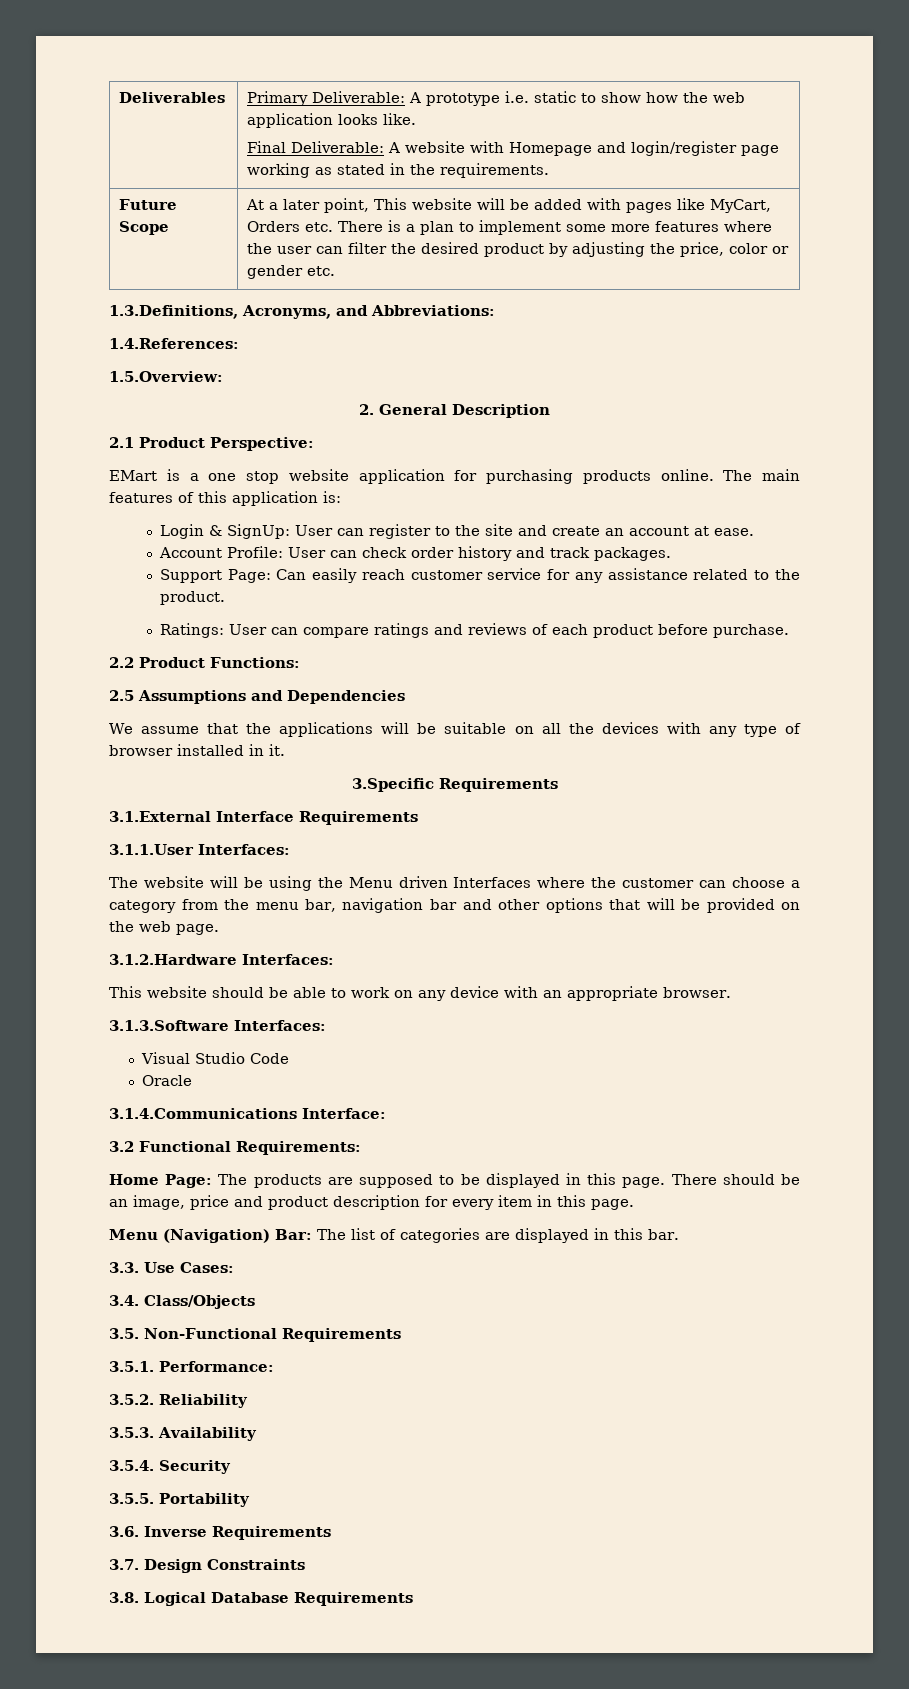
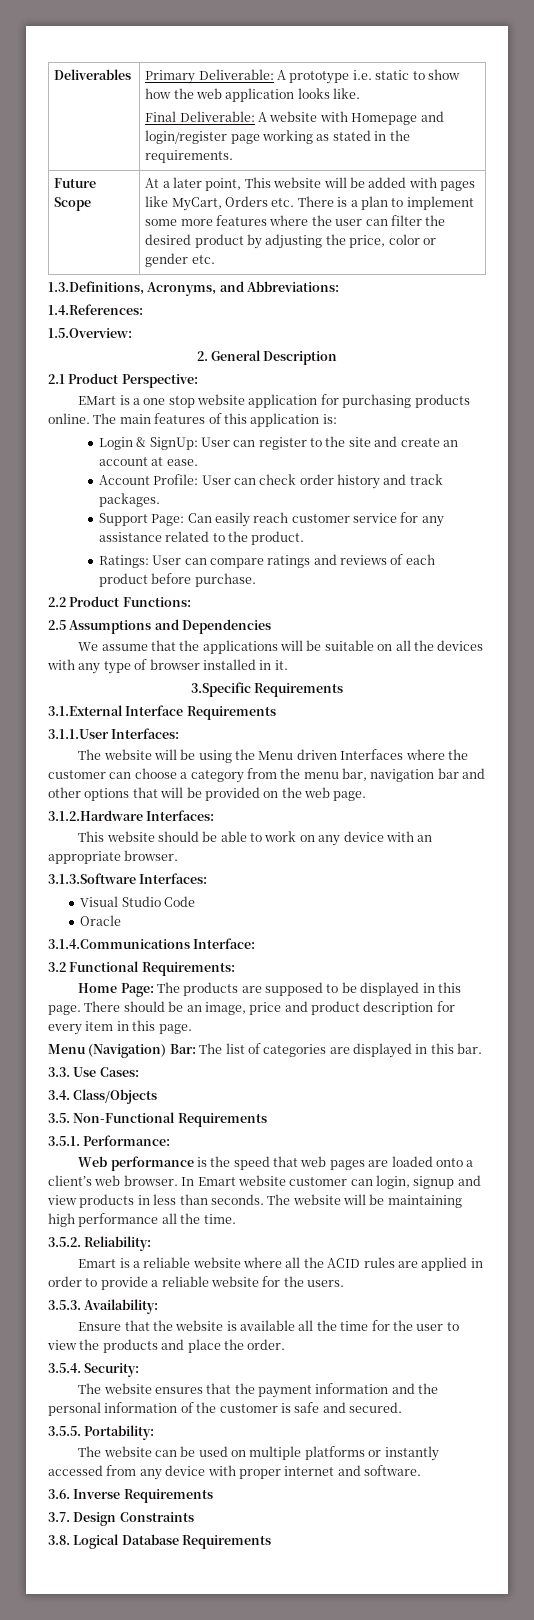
- 3.5.2. Reliability
- 3.5.3. Availability
- 3.5.4. Security
- 3.5.5. Portability
+ Web performance is the speed that web pages are loaded onto a client’s web browser. In Emart website customer can login, signup and view products in less than seconds. The website will be maintaining high performance all the time.
+ 3.5.2. Reliability:
+ Emart is a reliable website where all the ACID rules are applied in order to provide a reliable website for the users.
+ 3.5.3. Availability:
+ Ensure that the website is available all the time for the user to view the products and place the order.
+ 3.5.4. Security:
+ The website ensures that the payment information and the personal information of the customer is safe and secured.
+ 3.5.5. Portability:
+ The website can be used on multiple platforms or instantly accessed from any device with proper internet and software.

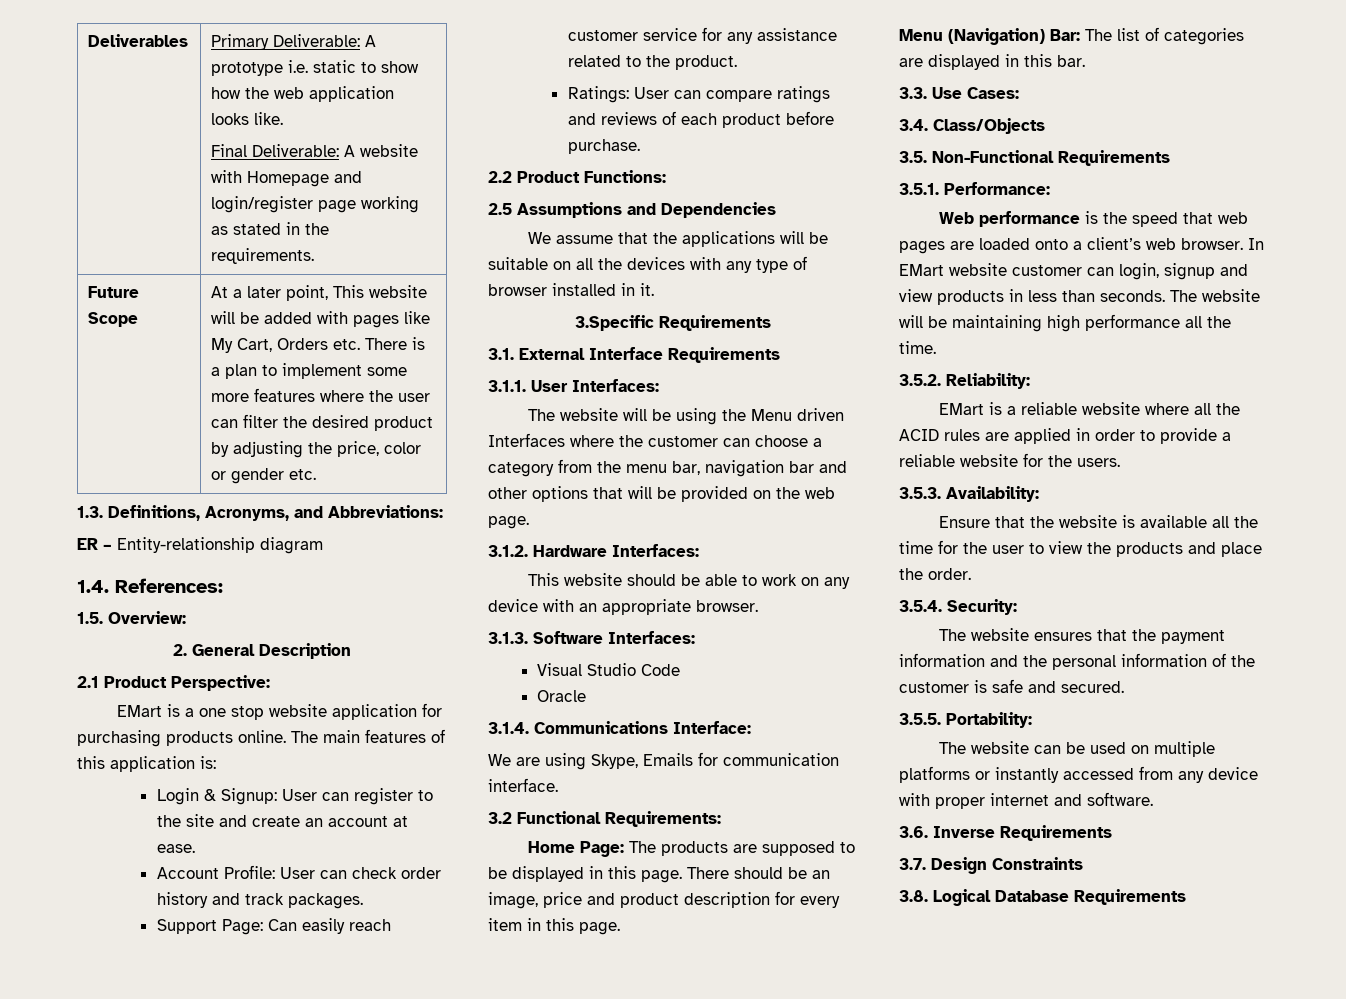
- At a later point, This website will be added with pages like MyCart, Orders etc. There is a plan to implement some more features where the user can filter the desired product by adjusting the price, color or gender etc.
+ At a later point, This website will be added with pages like My Cart, Orders etc. There is a plan to implement some more features where the user can filter the desired product by adjusting the price, color or gender etc.
- 1.3.Definitions, Acronyms, and Abbreviations:
+ 1.3. Definitions, Acronyms, and Abbreviations:
- 1.4.References:
- 1.5.Overview:
+ ER – Entity-relationship diagram
+ 1.4. References:
+ 1.5. Overview:
- Login & SignUp: User can register to the site and create an account at ease.
+ Login & Signup: User can register to the site and create an account at ease.
- 3.1.External Interface Requirements
+ 3.1. External Interface Requirements
- 3.1.1.User Interfaces:
+ 3.1.1. User Interfaces:
- 3.1.2.Hardware Interfaces:
+ 3.1.2. Hardware Interfaces:
- 3.1.3.Software Interfaces:
+ 3.1.3. Software Interfaces:
- 3.1.4.Communications Interface:
+ 3.1.4. Communications Interface:
+ We are using Skype, Emails for communication interface.
- In Emart website customer can login, signup and view products in less than seconds.
+ In EMart website customer can login, signup and view products in less than seconds.
- Emart is a reliable website where all the ACID rules are applied in order to provide a reliable website for the users.
+ EMart is a reliable website where all the ACID rules are applied in order to provide a reliable website for the users.

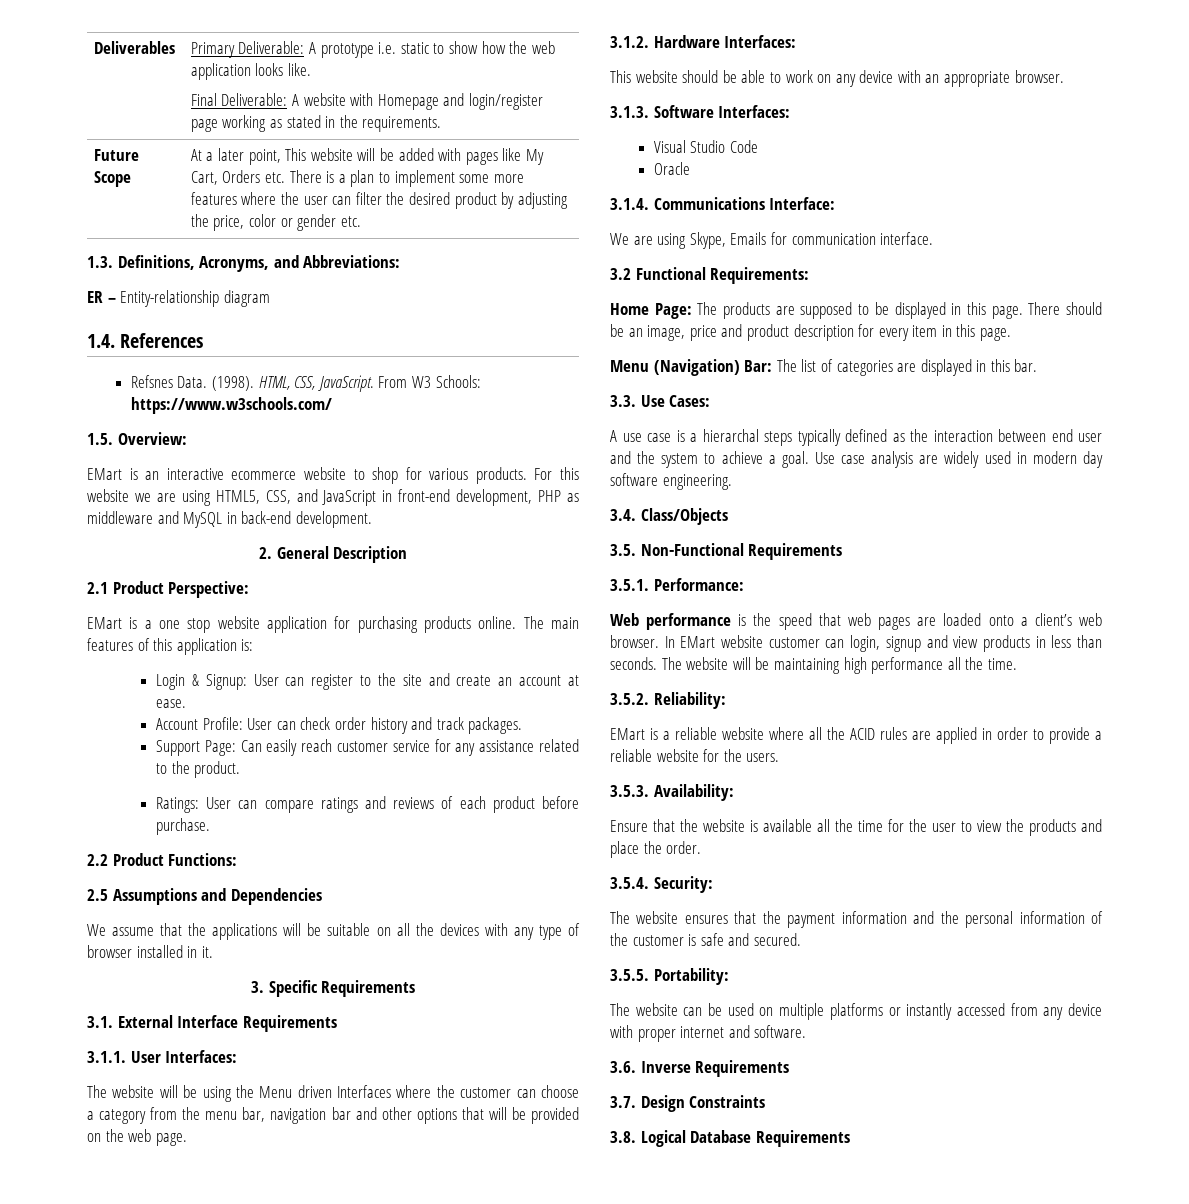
- 1.4. References:
+ 1.4. References
+ Refsnes Data. (1998). HTML, CSS, JavaScript. From W3 Schools: https://www.w3schools.com/
  1.5. Overview:
+ EMart is an interactive ecommerce website to shop for various products. For this website we are using HTML5, CSS, and JavaScript in front-end development, PHP as middleware and MySQL in back-end development.
- 3.Specific Requirements
+ 3. Specific Requirements
+ A use case is a hierarchal steps typically defined as the interaction between end user and the system to achieve a goal. Use case analysis are widely used in modern day software engineering.

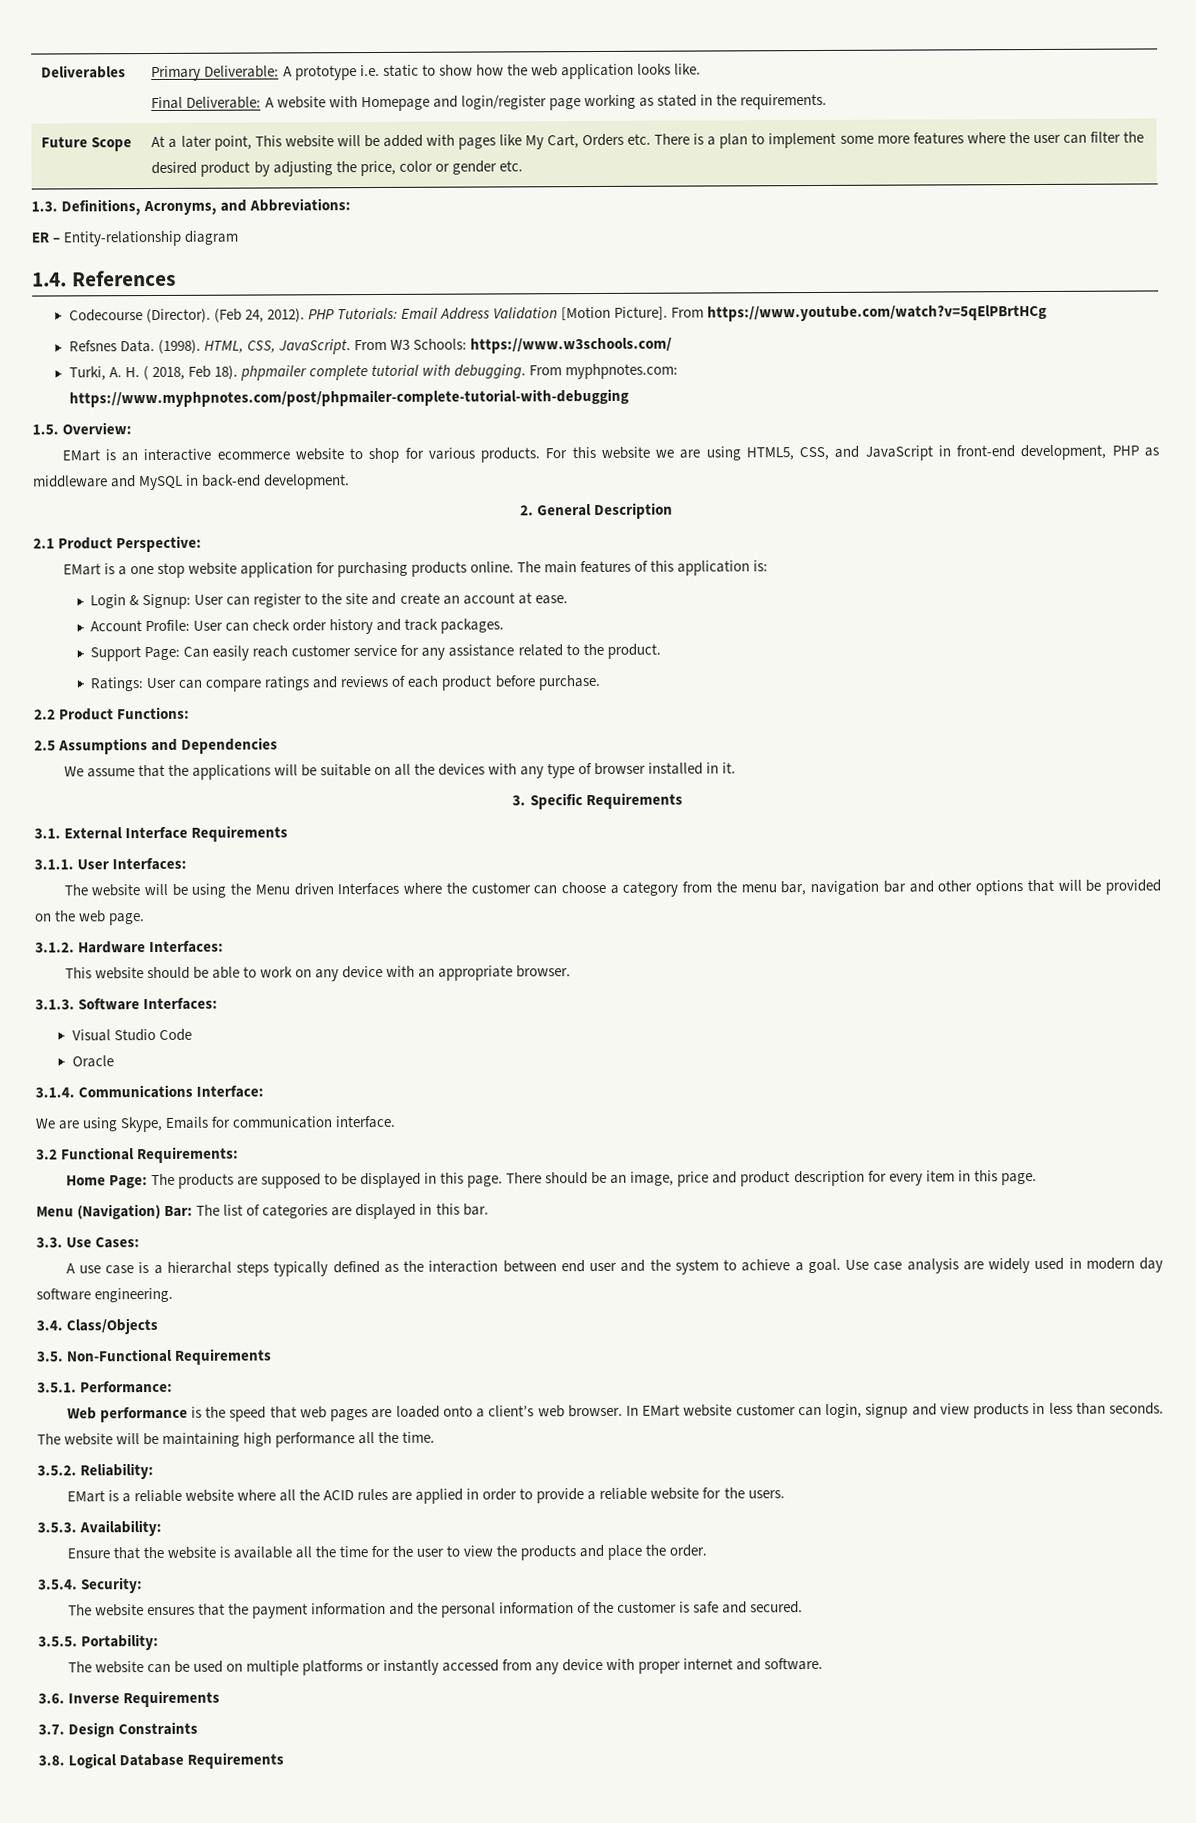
+ Codecourse (Director). (Feb 24, 2012). PHP Tutorials: Email Address Validation [Motion Picture]. From https://www.youtube.com/watch?v=5qElPBrtHCg
+ Turki, A. H. ( 2018, Feb 18). phpmailer complete tutorial with debugging. From myphpnotes.com: https://www.myphpnotes.com/post/phpmailer-complete-tutorial-with-debugging

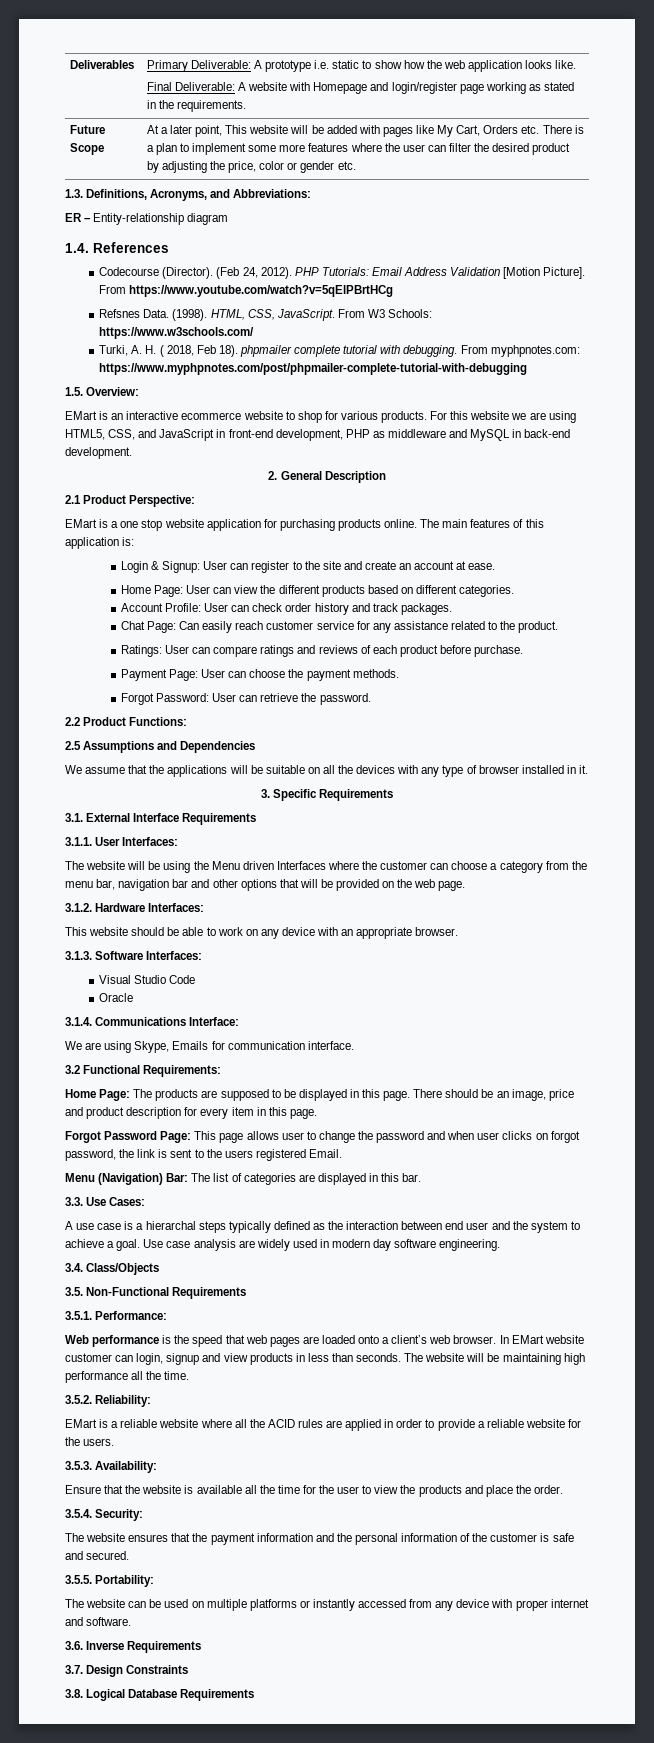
+ Home Page: User can view the different products based on different categories.
- Support Page: Can easily reach customer service for any assistance related to the product.
+ Chat Page: Can easily reach customer service for any assistance related to the product.
+ Payment Page: User can choose the payment methods.
+ Forgot Password: User can retrieve the password.
+ Forgot Password Page: This page allows user to change the password and when user clicks on forgot password, the link is sent to the users registered Email.

